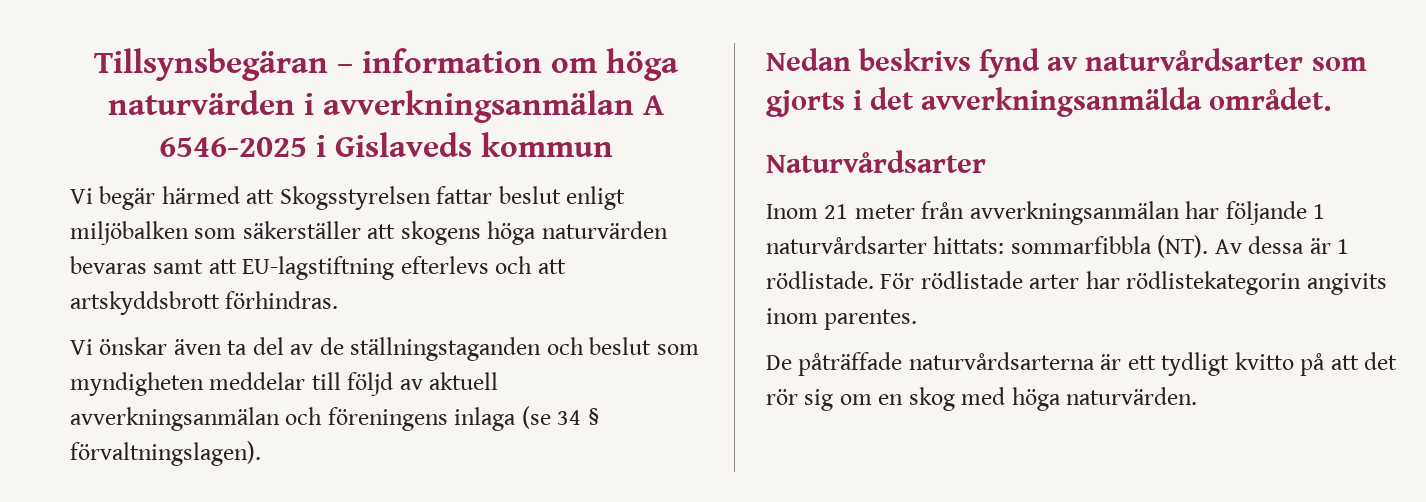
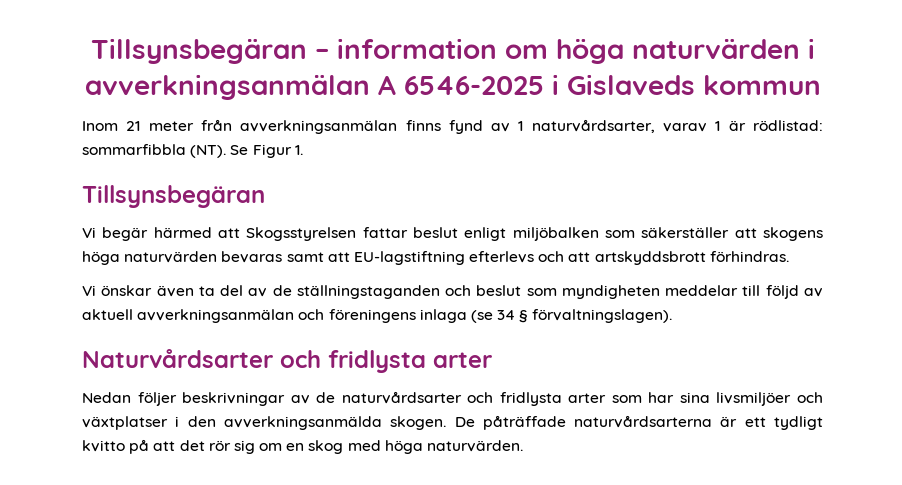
+ Inom 21 meter från avverkningsanmälan finns fynd av 1 naturvårdsarter, varav 1 är rödlistad: sommarfibbla (NT). Se Figur 1.
+ Tillsynsbegäran
- Nedan beskrivs fynd av naturvårdsarter som gjorts i det avverkningsanmälda området.
- Naturvårdsarter
- Inom 21 meter från avverkningsanmälan har följande 1 naturvårdsarter hittats: sommarfibbla (NT). Av dessa är 1 rödlistade. För rödlistade arter har rödlistekategorin angivits inom parentes.
- De påträffade naturvårdsarterna är ett tydligt kvitto på att det rör sig om en skog med höga naturvärden.
+ Naturvårdsarter och fridlysta arter
+ Nedan följer beskrivningar av de naturvårdsarter och fridlysta arter som har sina livsmiljöer och växtplatser i den avverkningsanmälda skogen. De påträffade naturvårdsarterna är ett tydligt kvitto på att det rör sig om en skog med höga naturvärden.

